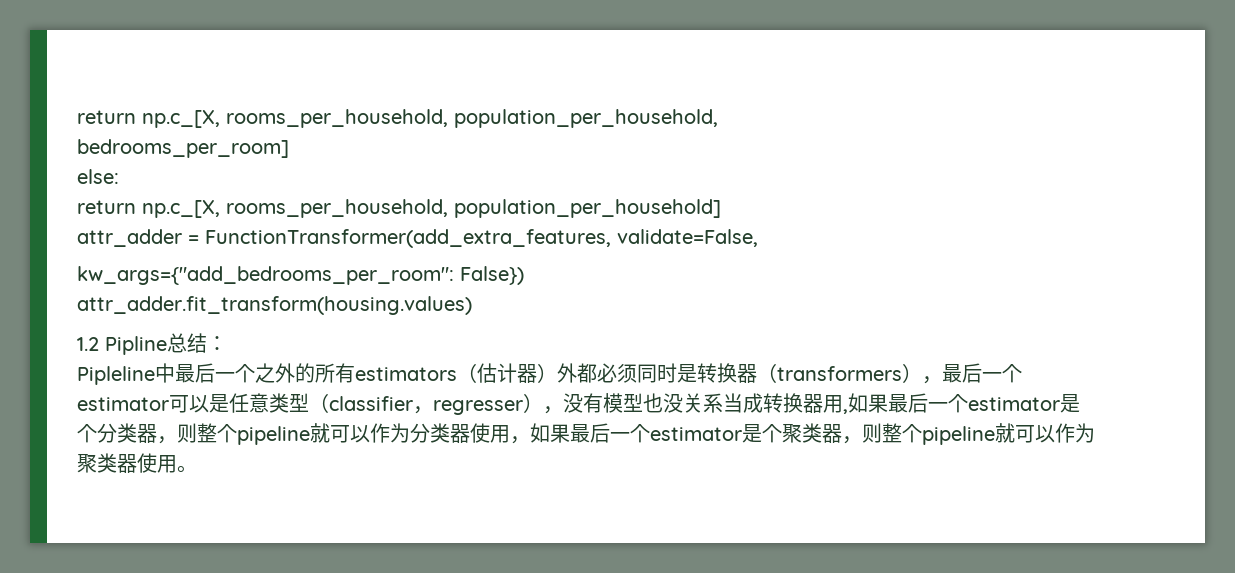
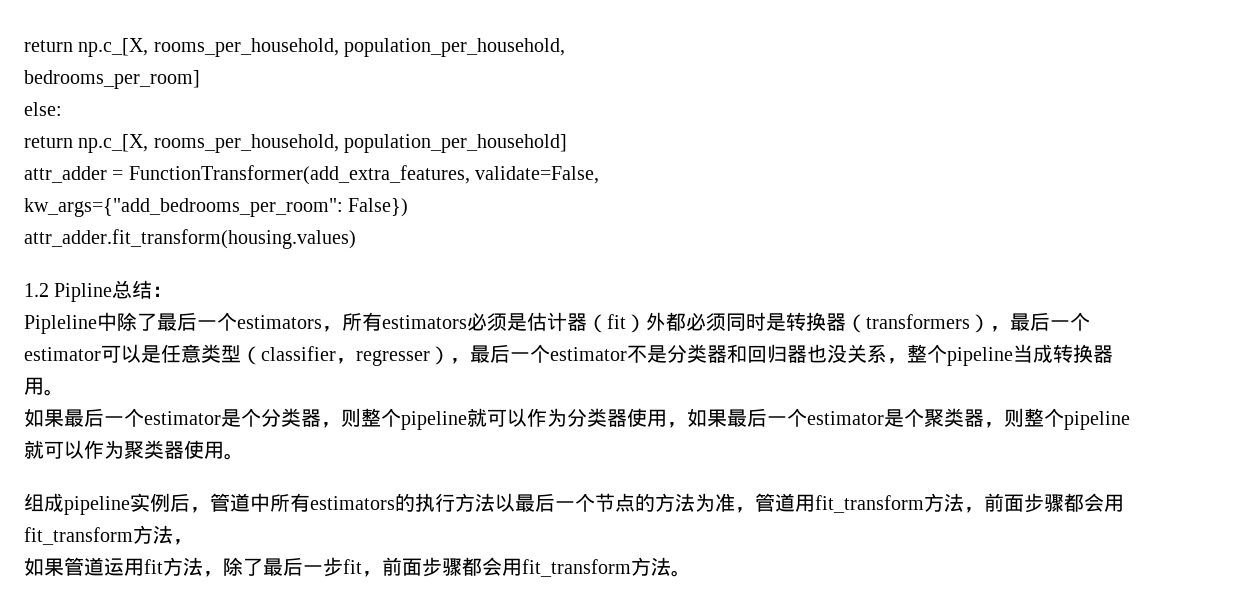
- Pipleline中最后一个之外的所有estimators（估计器）外都必须同时是转换器（transformers），最后一个estimator可以是任意类型（classifier，regresser），没有模型也没关系当成转换器用,如果最后一个estimator是个分类器，则整个pipeline就可以作为分类器使用，如果最后一个estimator是个聚类器，则整个pipeline就可以作为聚类器使用。
+ Pipleline中除了最后一个estimators，所有estimators必须是估计器（fit）外都必须同时是转换器（transformers），最后一个estimator可以是任意类型（classifier，regresser），最后一个estimator不是分类器和回归器也没关系，整个pipeline当成转换器用。
+ 如果最后一个estimator是个分类器，则整个pipeline就可以作为分类器使用，如果最后一个estimator是个聚类器，则整个pipeline就可以作为聚类器使用。
+ 组成pipeline实例后，管道中所有estimators的执行方法以最后一个节点的方法为准，管道用fit_transform方法，前面步骤都会用fit_transform方法，
+ 如果管道运用fit方法，除了最后一步fit，前面步骤都会用fit_transform方法。

